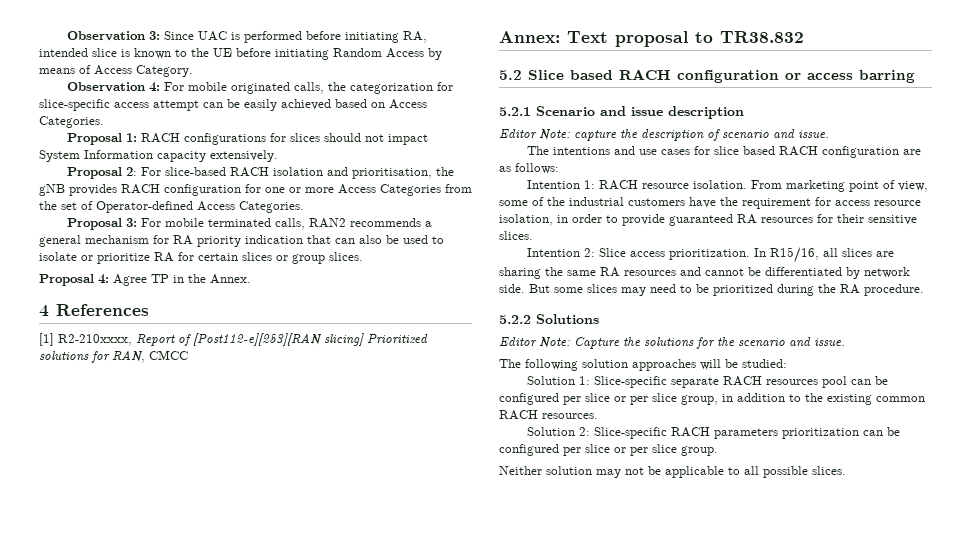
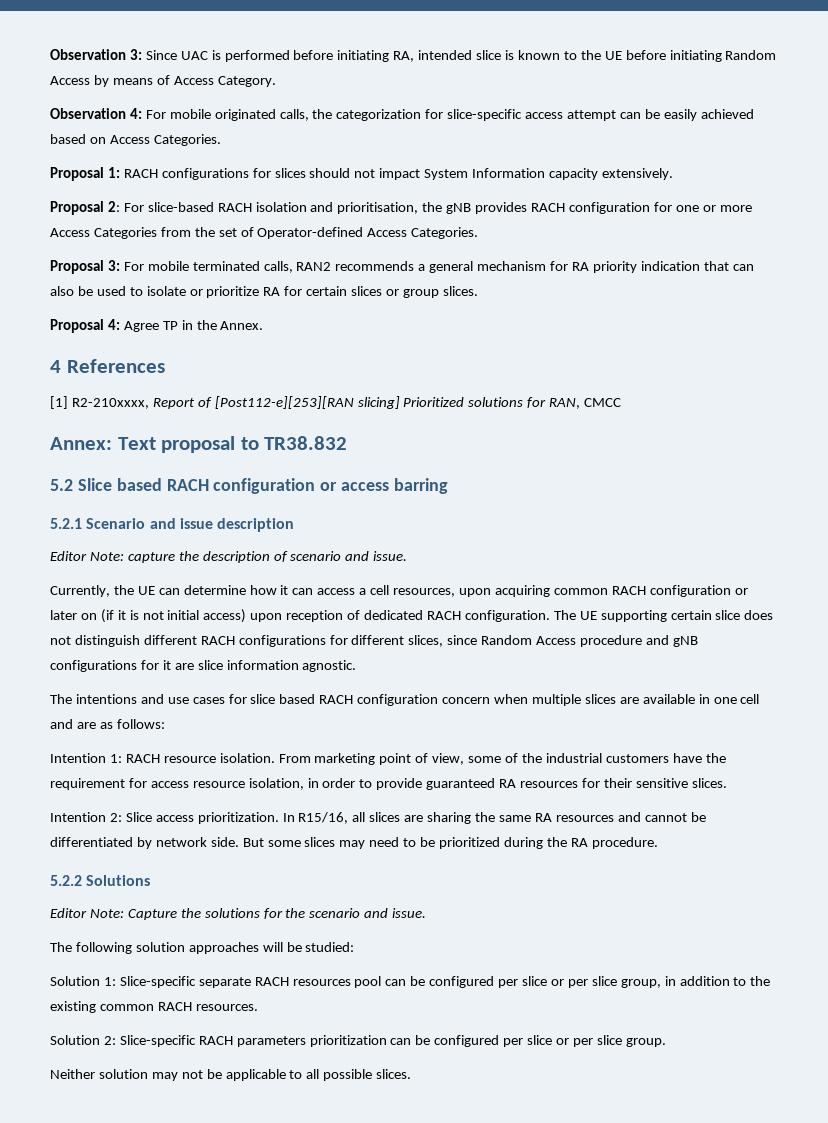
+ Currently, the UE can determine how it can access a cell resources, upon acquiring common RACH configuration or later on (if it is not initial access) upon reception of dedicated RACH configuration. The UE supporting certain slice does not distinguish different RACH configurations for different slices, since Random Access procedure and gNB configurations for it are slice information agnostic.
- The intentions and use cases for slice based RACH configuration are as follows:
+ The intentions and use cases for slice based RACH configuration concern when multiple slices are available in one cell and are as follows:

